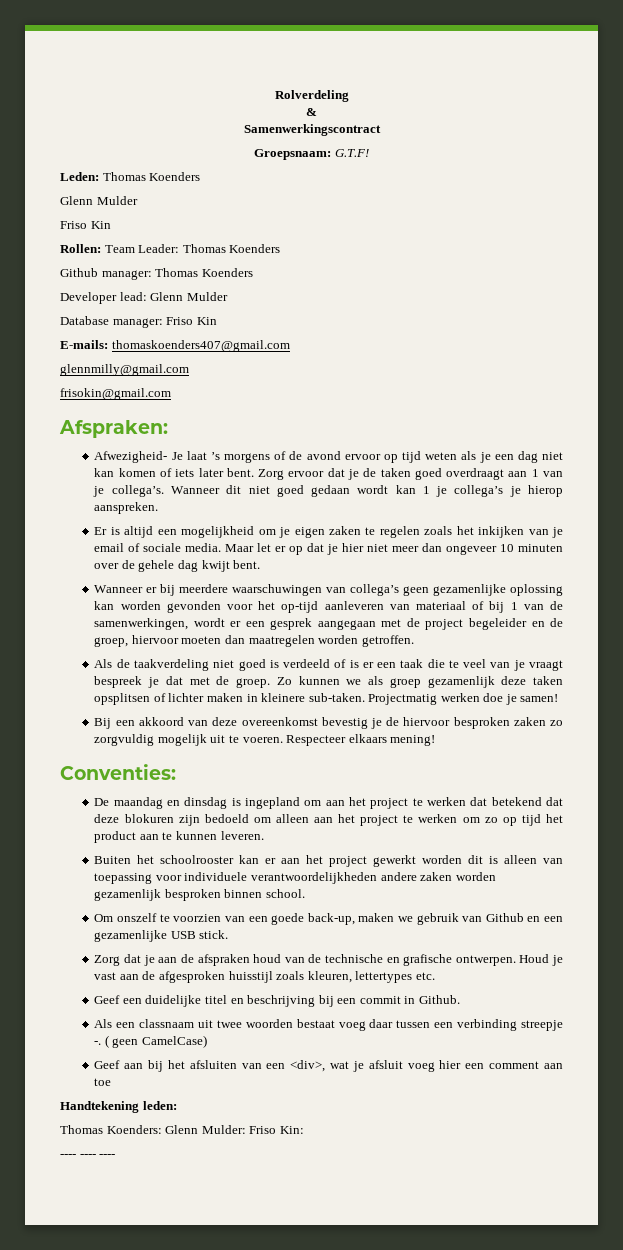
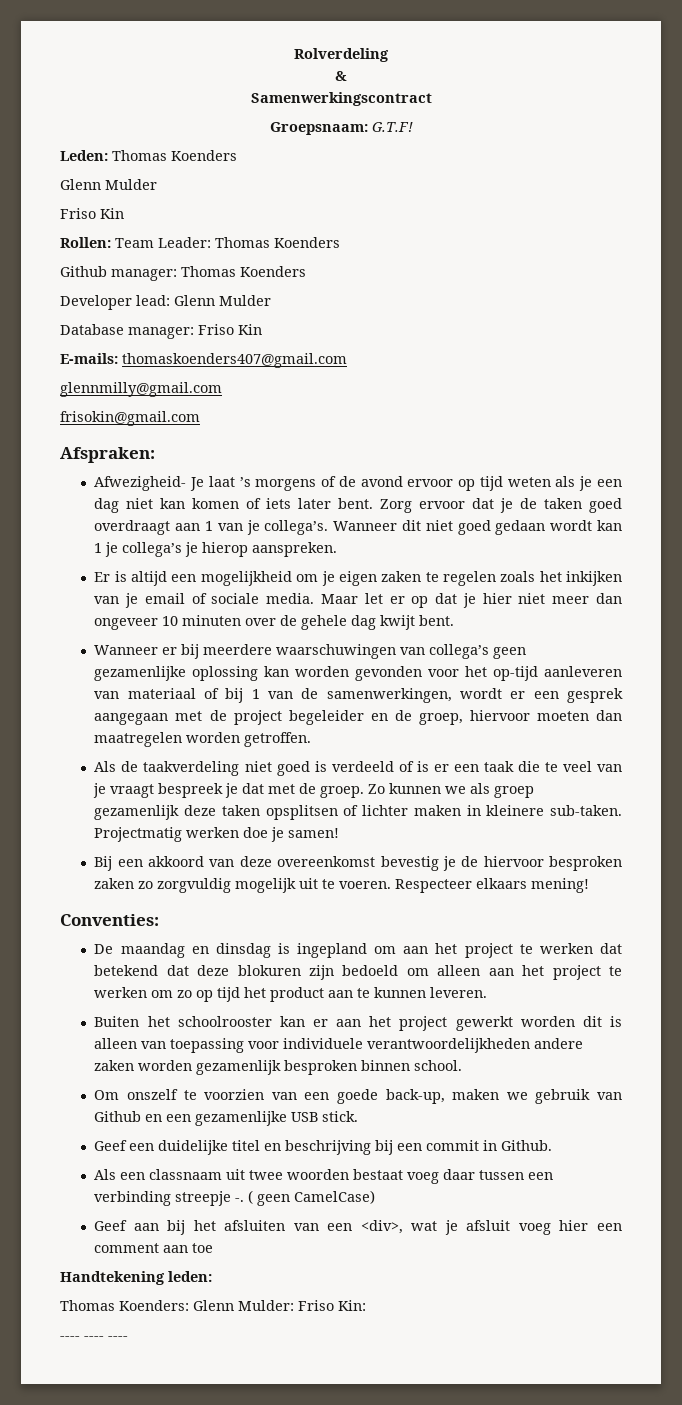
- Zorg dat je aan de afspraken houd van de technische en grafische ontwerpen. Houd je vast aan de afgesproken huisstijl zoals kleuren, lettertypes etc.

